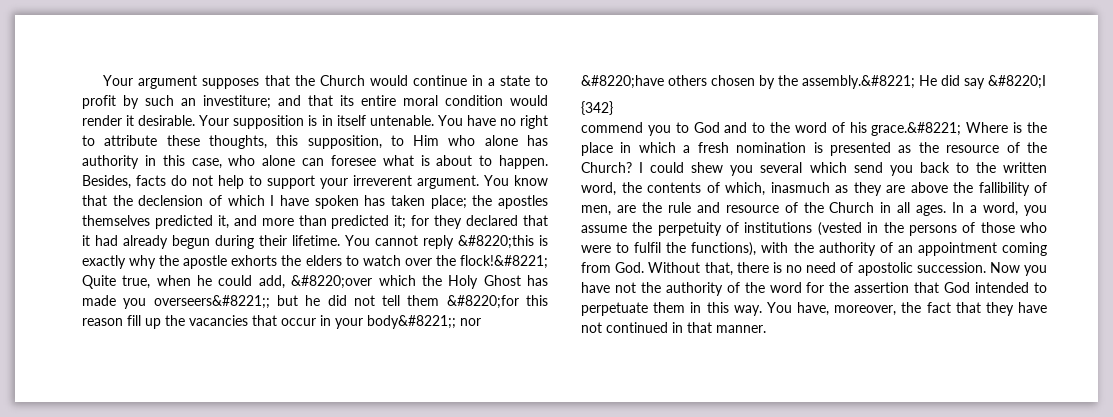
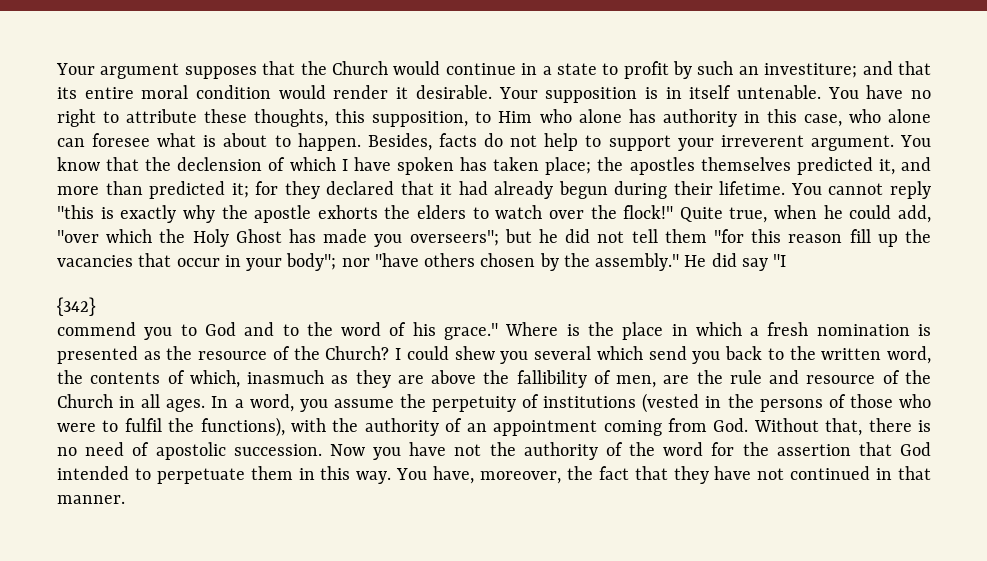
- You cannot reply &#8220;this is exactly why the apostle exhorts the elders to watch over the flock!&#8221; Quite true, when he could add, &#8220;over which the Holy Ghost has made you overseers&#8221;; but he did not tell them &#8220;for this reason fill up the vacancies that occur in your body&#8221;; nor &#8220;have others chosen by the assembly.&#8221; He did say &#8220;I
+ You cannot reply "this is exactly why the apostle exhorts the elders to watch over the flock!" Quite true, when he could add, "over which the Holy Ghost has made you overseers"; but he did not tell them "for this reason fill up the vacancies that occur in your body"; nor "have others chosen by the assembly." He did say "I
- commend you to God and to the word of his grace.&#8221; Where is the place in which a fresh nomination is presented as the resource of the Church?
+ commend you to God and to the word of his grace." Where is the place in which a fresh nomination is presented as the resource of the Church?

